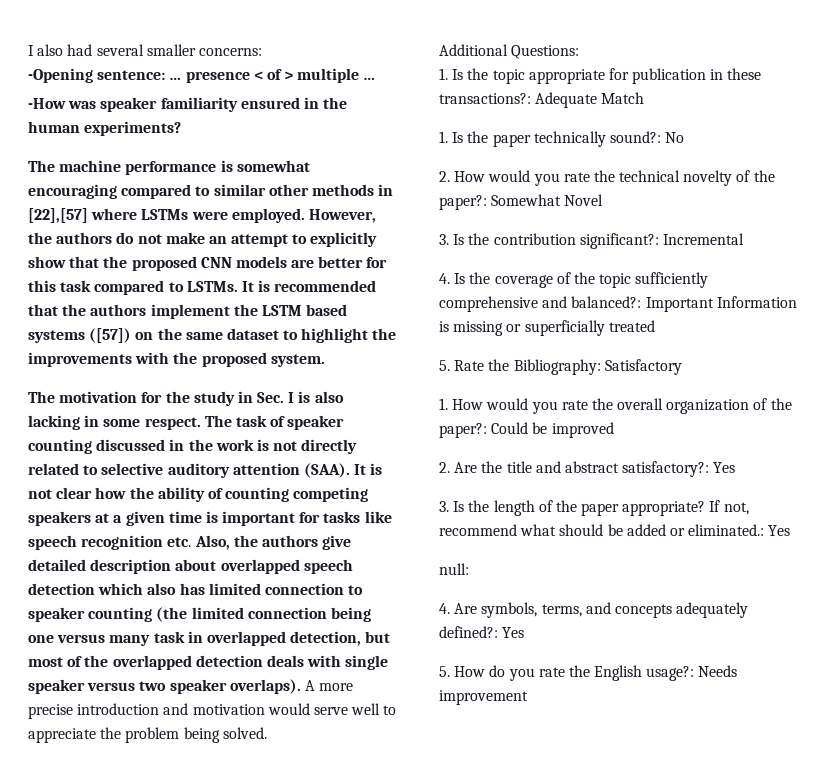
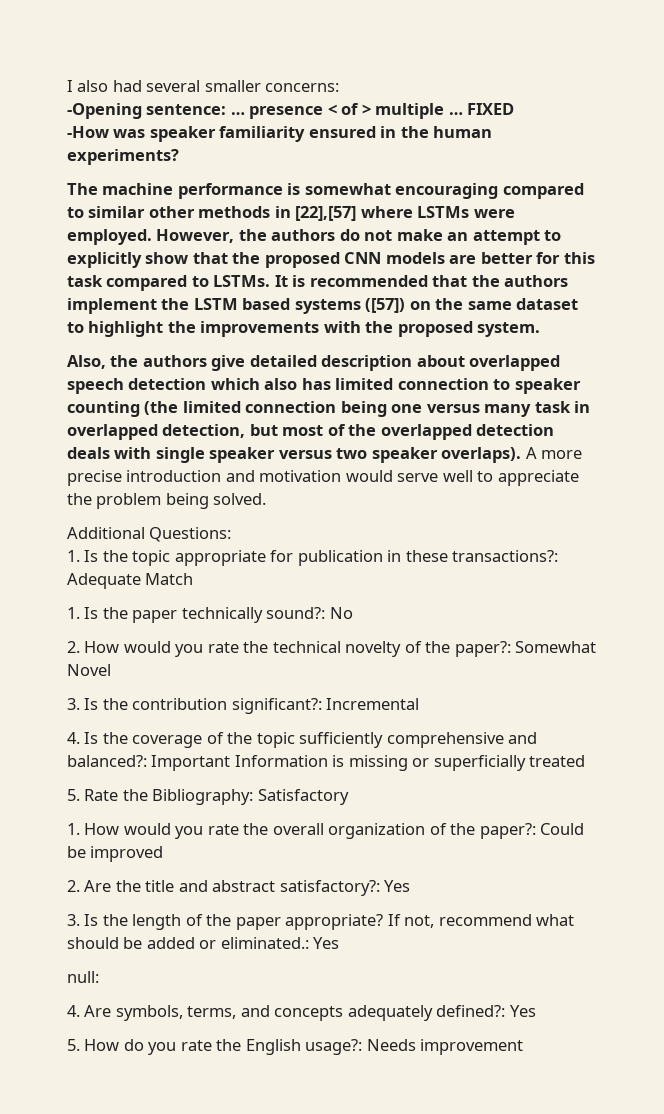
+ FIXED
- The motivation for the study in Sec. I is also lacking in some respect. The task of speaker counting discussed in the work is not directly related to selective auditory attention (SAA). It is not clear how the ability of counting competing speakers at a given time is important for tasks like speech recognition etc. Also, the authors give detailed description about overlapped speech detection which also has limited connection to speaker counting (the limited connection being one versus many task in overlapped detection, but most of the overlapped detection deals with single speaker versus two speaker overlaps).
+ Also, the authors give detailed description about overlapped speech detection which also has limited connection to speaker counting (the limited connection being one versus many task in overlapped detection, but most of the overlapped detection deals with single speaker versus two speaker overlaps).

